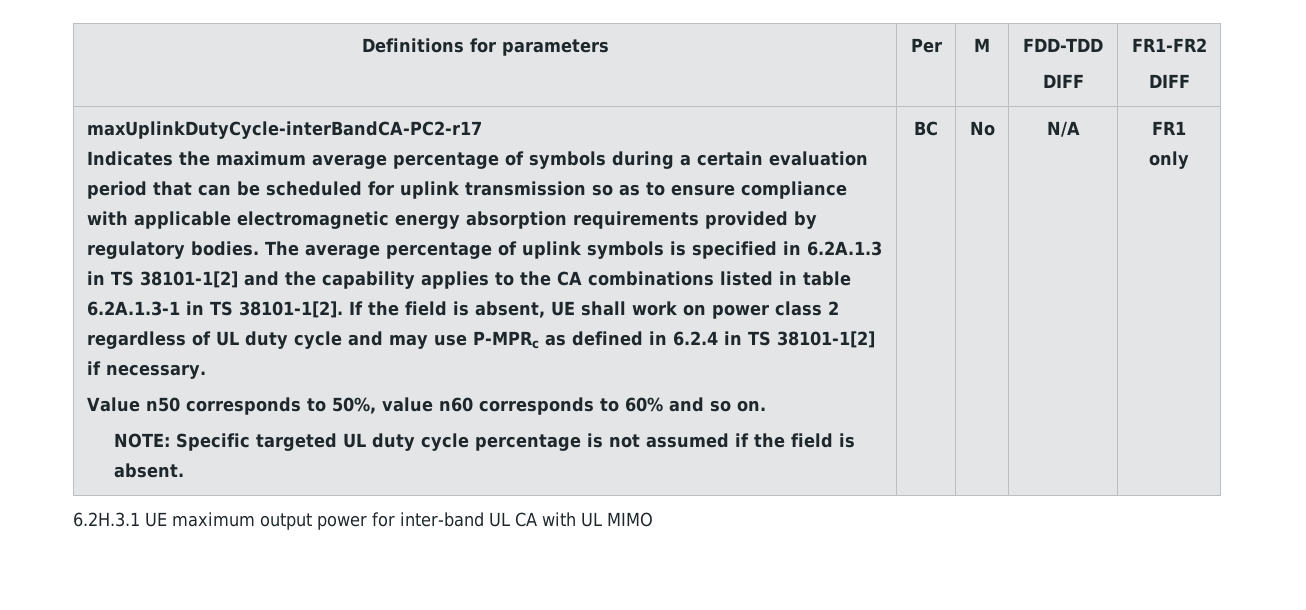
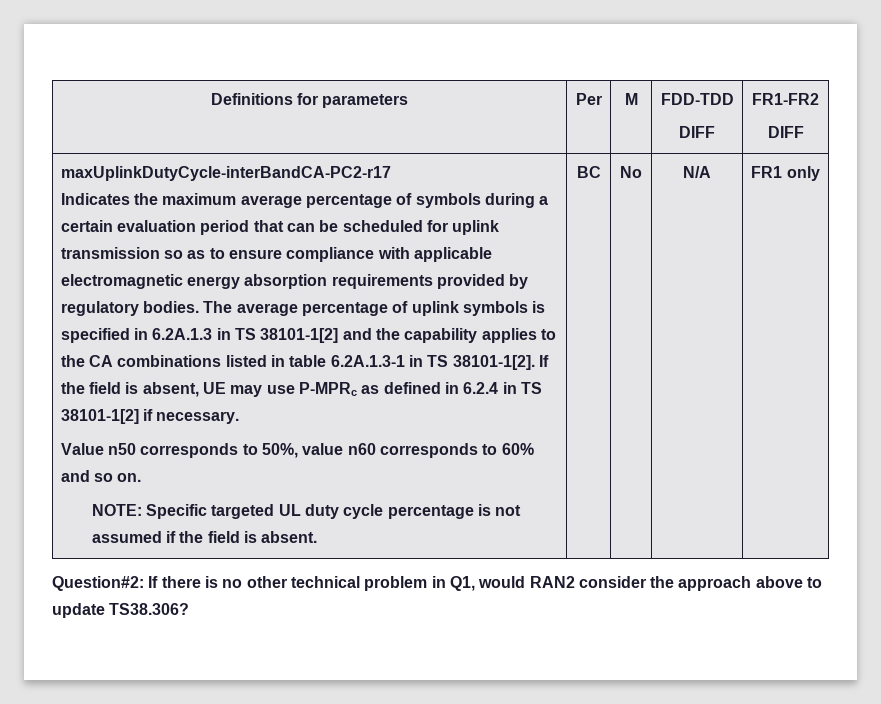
- If the field is absent, UE shall work on power class 2 regardless of UL duty cycle and may use P-MPRc as defined in 6.2.4 in TS 38101-1[2] if necessary.
+ If the field is absent, UE may use P-MPRc as defined in 6.2.4 in TS 38101-1[2] if necessary.
- 6.2H.3.1 UE maximum output power for inter-band UL CA with UL MIMO
+ Question#2: If there is no other technical problem in Q1, would RAN2 consider the approach above to update TS38.306?

